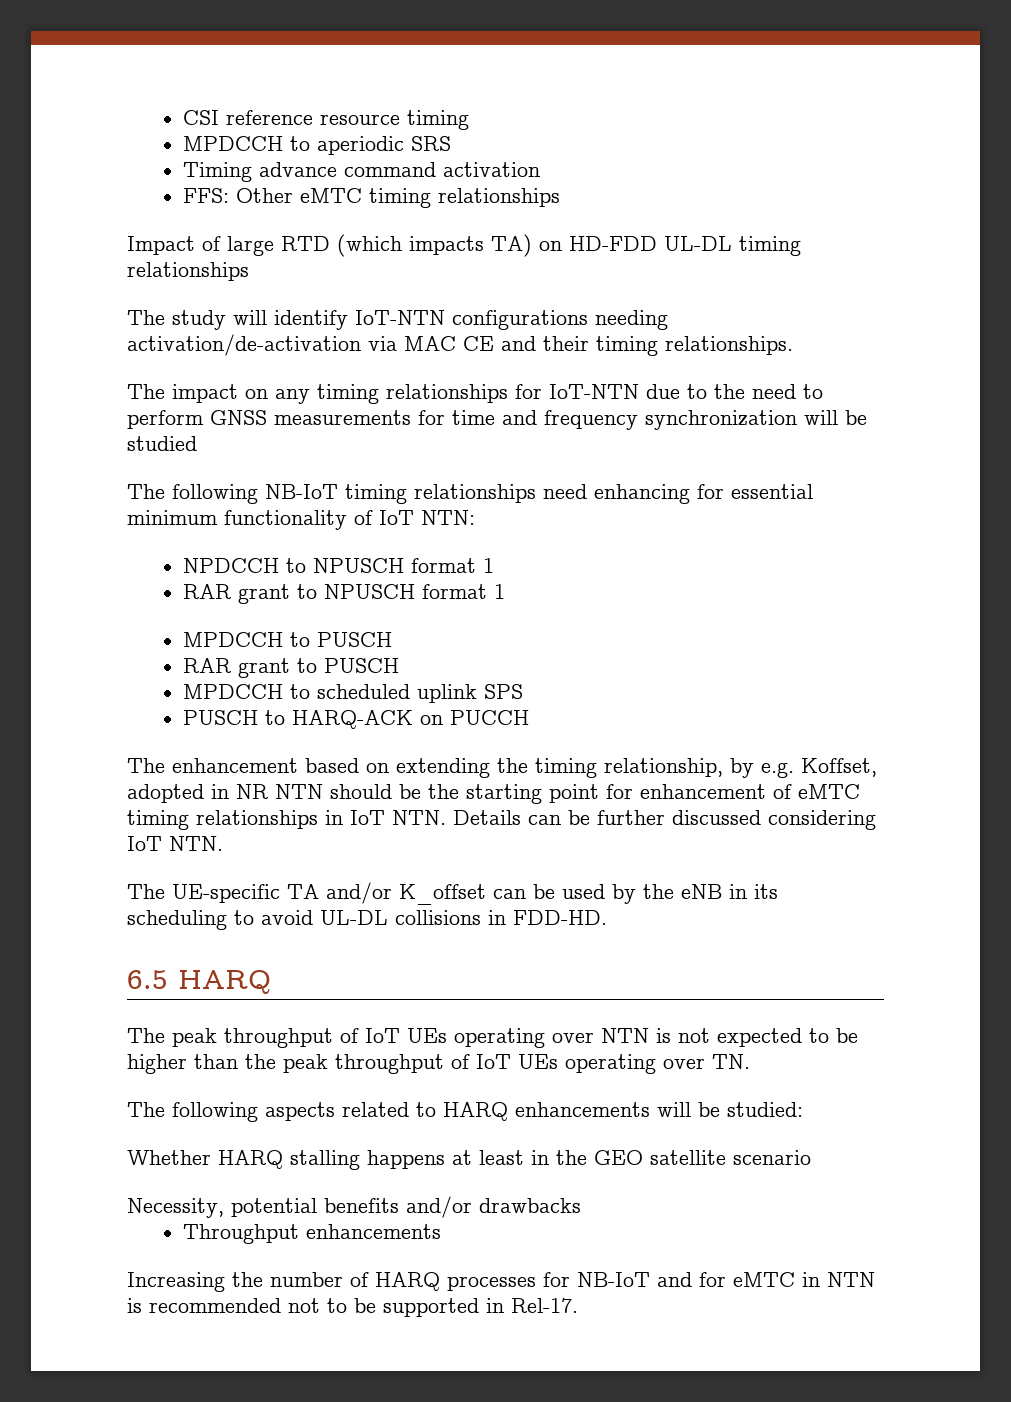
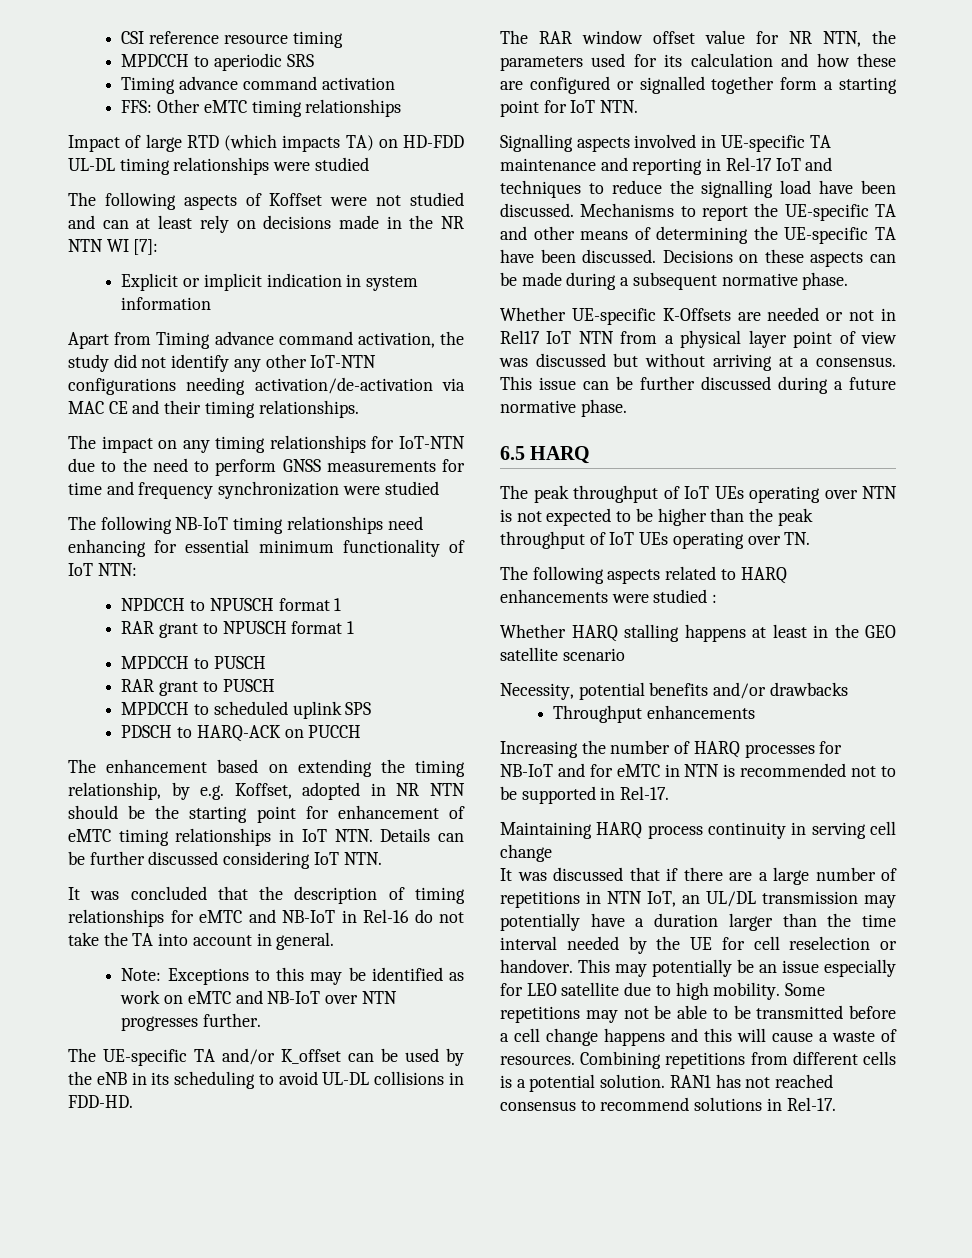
- Impact of large RTD (which impacts TA) on HD-FDD UL-DL timing relationships
- The study will identify IoT-NTN configurations needing activation/de-activation via MAC CE and their timing relationships.
+ Impact of large RTD (which impacts TA) on HD-FDD UL-DL timing relationships were studied
+ The following aspects of Koffset were not studied and can at least rely on decisions made in the NR NTN WI [7]:
+ Explicit or implicit indication in system information
+ Apart from Timing advance command activation, the study did not identify any other IoT-NTN configurations needing activation/de-activation via MAC CE and their timing relationships.
- The impact on any timing relationships for IoT-NTN due to the need to perform GNSS measurements for time and frequency synchronization will be studied
+ The impact on any timing relationships for IoT-NTN due to the need to perform GNSS measurements for time and frequency synchronization were studied
- PUSCH to HARQ-ACK on PUCCH
+ PDSCH to HARQ-ACK on PUCCH
+ It was concluded that the description of timing relationships for eMTC and NB-IoT in Rel-16 do not take the TA into account in general.
+ Note: Exceptions to this may be identified as work on eMTC and NB-IoT over NTN progresses further.
+ The RAR window offset value for NR NTN, the parameters used for its calculation and how these are configured or signalled together form a starting point for IoT NTN.
+ Signalling aspects involved in UE-specific TA maintenance and reporting in Rel-17 IoT and techniques to reduce the signalling load have been discussed. Mechanisms to report the UE-specific TA and other means of determining the UE-specific TA have been discussed. Decisions on these aspects can be made during a subsequent normative phase.
+ Whether UE-specific K-Offsets are needed or not in Rel17 IoT NTN from a physical layer point of view was discussed but without arriving at a consensus. This issue can be further discussed during a future normative phase.
- The following aspects related to HARQ enhancements will be studied:
+ The following aspects related to HARQ enhancements were studied :
+ Maintaining HARQ process continuity in serving cell change
+ It was discussed that if there are a large number of repetitions in NTN IoT, an UL/DL transmission may potentially have a duration larger than the time interval needed by the UE for cell reselection or handover. This may potentially be an issue especially for LEO satellite due to high mobility. Some repetitions may not be able to be transmitted before a cell change happens and this will cause a waste of resources. Combining repetitions from different cells is a potential solution. RAN1 has not reached consensus to recommend solutions in Rel-17.

